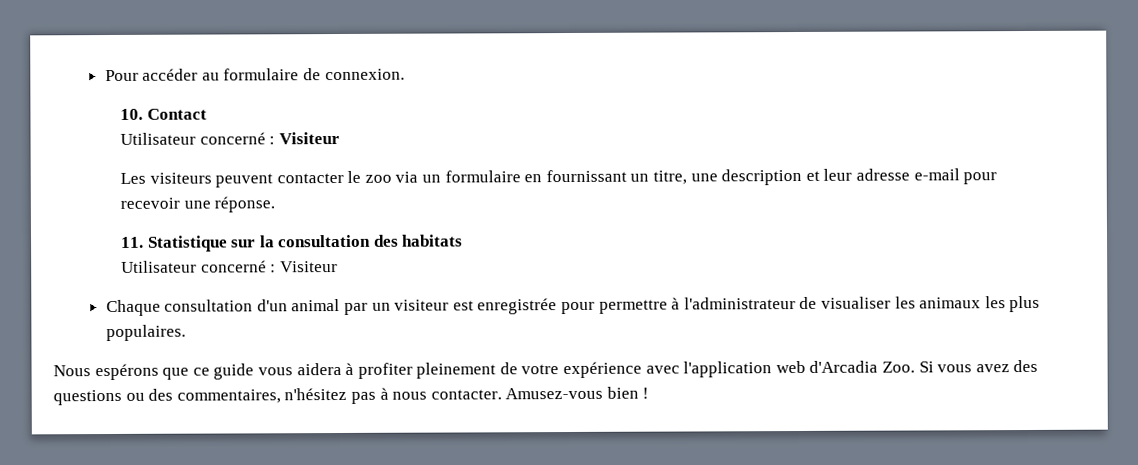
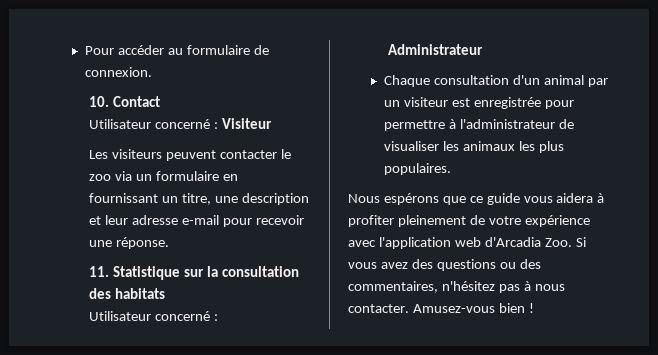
  11. Statistique sur la consultation des habitats
- Utilisateur concerné : Visiteur
+ Utilisateur concerné : Administrateur

